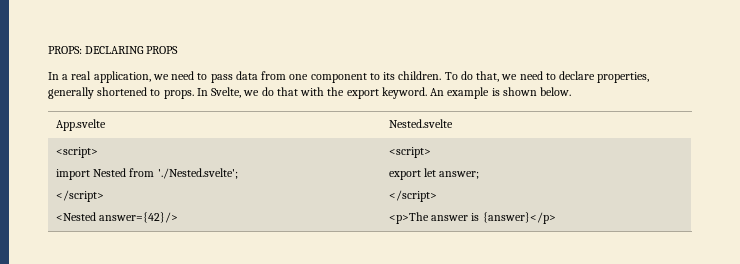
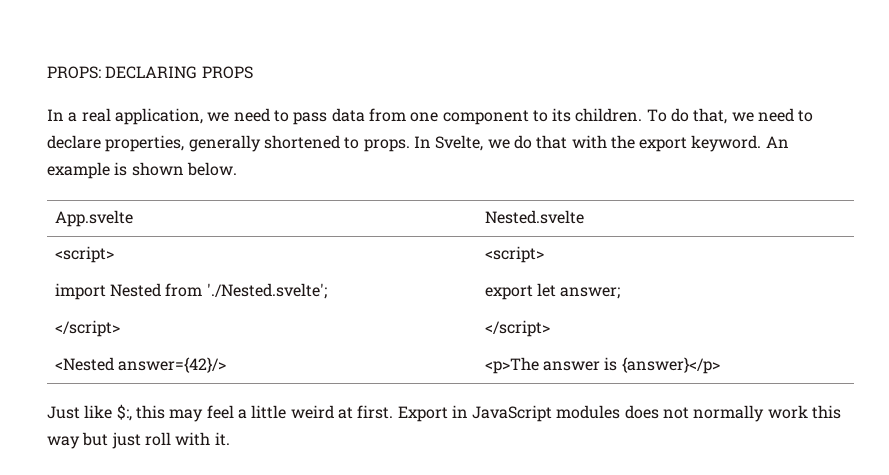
+ Just like $:, this may feel a little weird at first. Export in JavaScript modules does not normally work this way but just roll with it.

